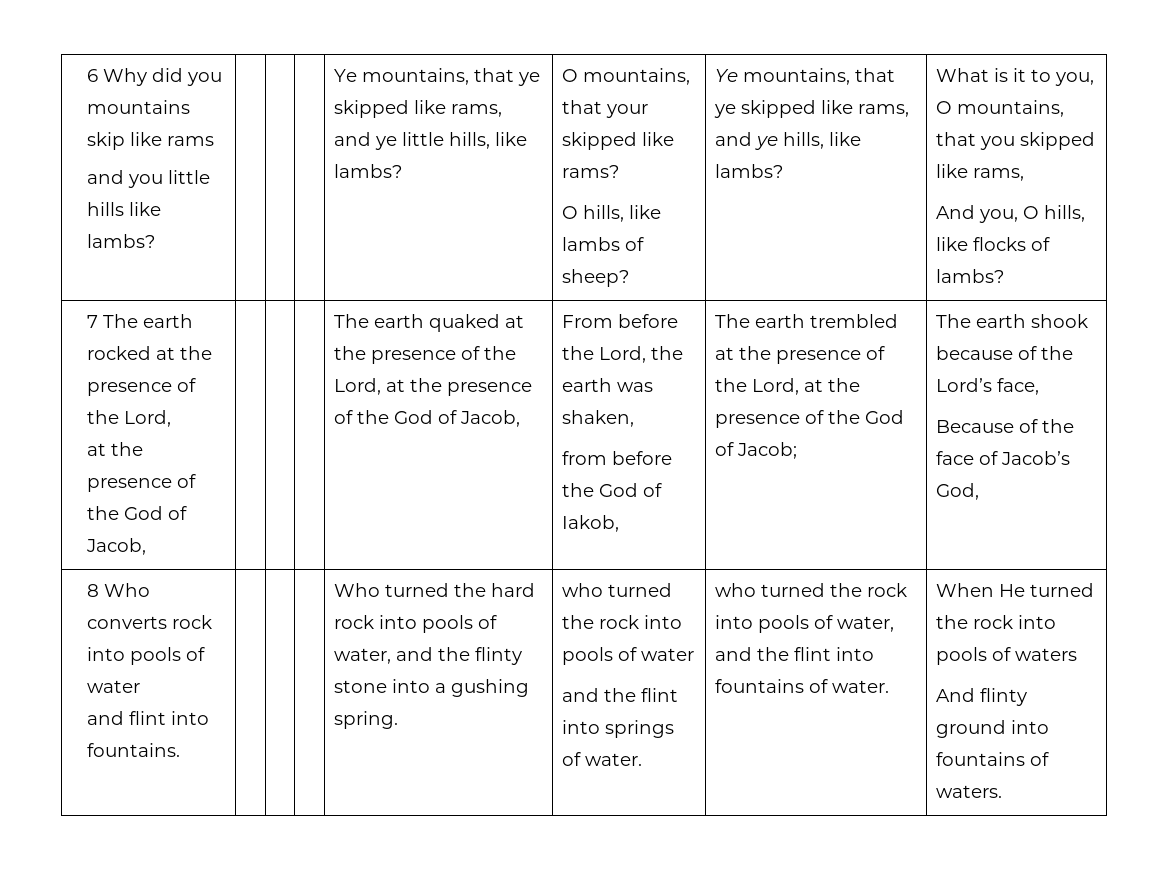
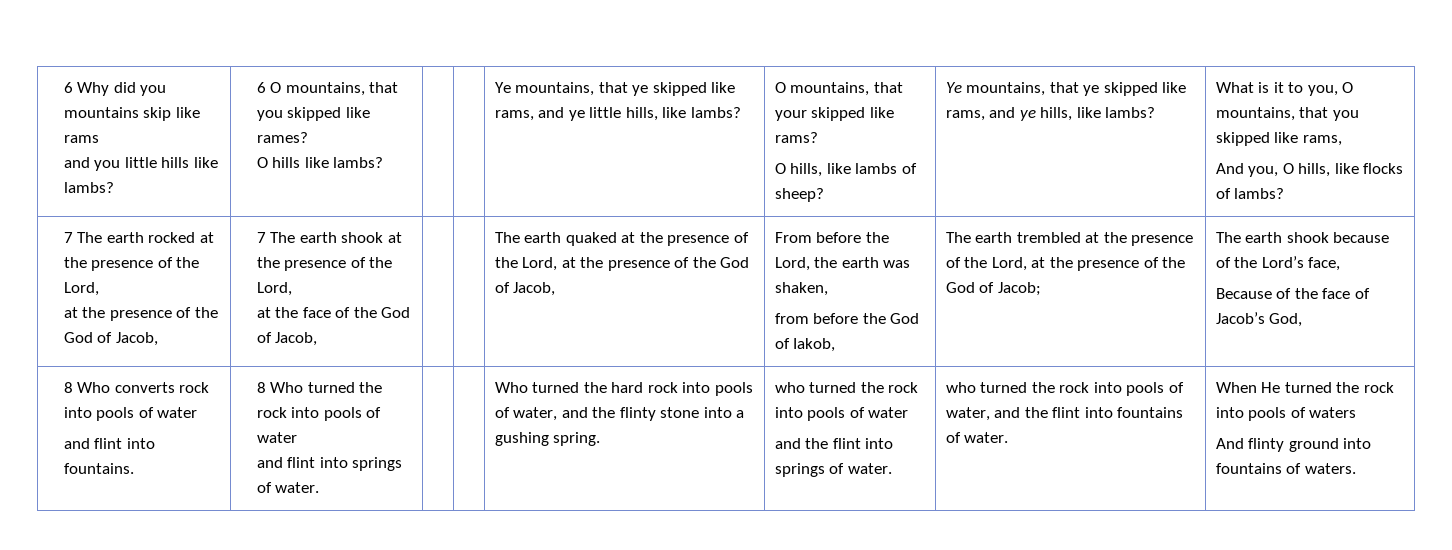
+ 6 O mountains, that you skipped like rames?
+ O hills like lambs?
+ 7 The earth shook at the presence of the Lord,
+ at the face of the God of Jacob,
+ 8 Who turned the rock into pools of water
+ and flint into springs of water.

